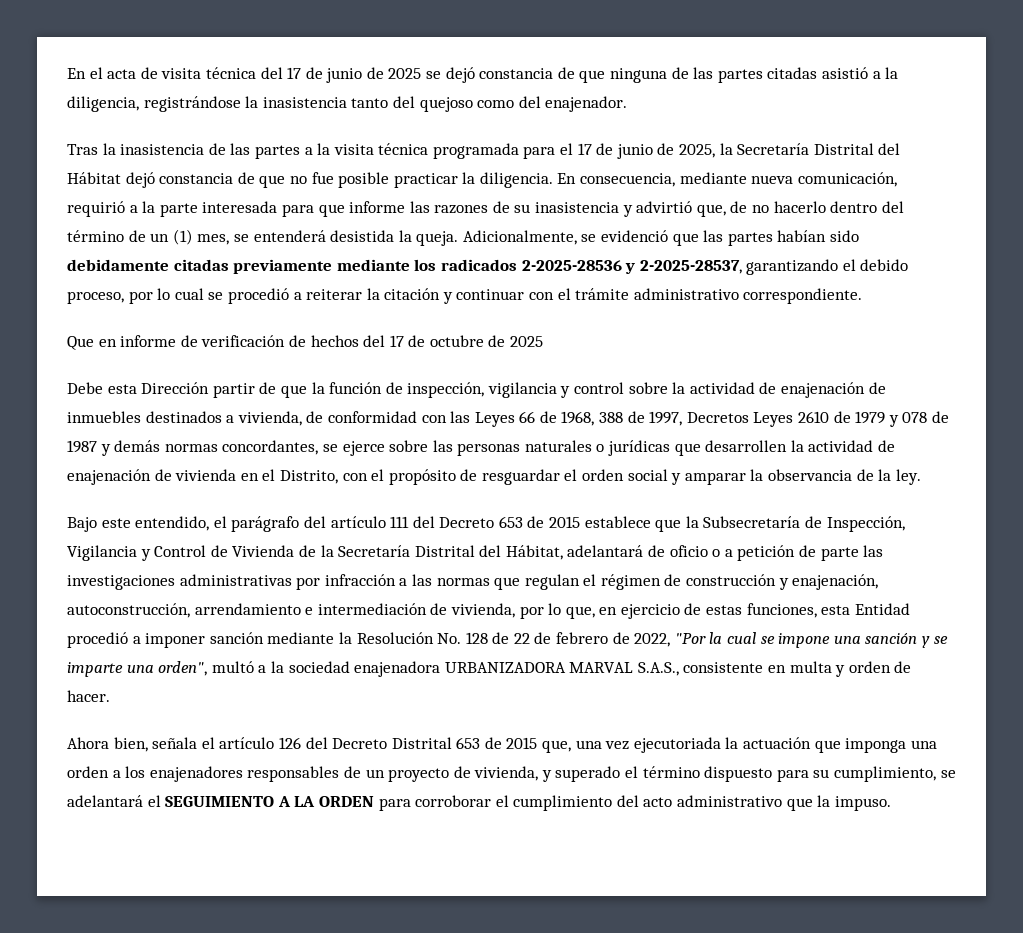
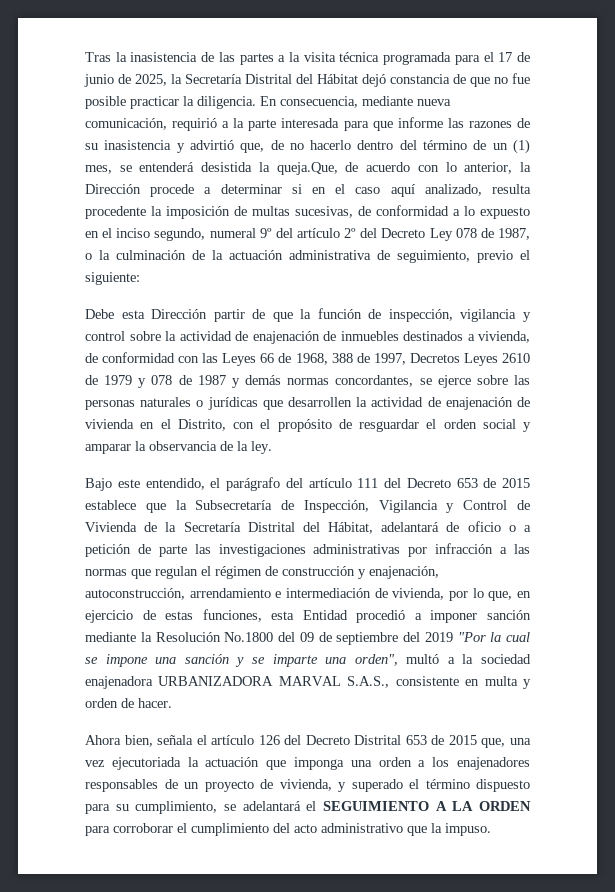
- En el acta de visita técnica del 17 de junio de 2025 se dejó constancia de que ninguna de las partes citadas asistió a la diligencia, registrándose la inasistencia tanto del quejoso como del enajenador.
- En consecuencia, mediante nueva comunicación, requirió a la parte interesada para que informe las razones de su inasistencia y advirtió que, de no hacerlo dentro del término de un (1) mes, se entenderá desistida la queja. Adicionalmente, se evidenció que las partes habían sido debidamente citadas previamente mediante los radicados 2-2025-28536 y 2-2025-28537, garantizando el debido proceso, por lo cual se procedió a reiterar la citación y continuar con el trámite administrativo correspondiente.
- Que en informe de verificación de hechos del 17 de octubre de 2025
+ En consecuencia, mediante nueva comunicación, requirió a la parte interesada para que informe las razones de su inasistencia y advirtió que, de no hacerlo dentro del término de un (1) mes, se entenderá desistida la queja.Que, de acuerdo con lo anterior, la Dirección procede a determinar si en el caso aquí analizado, resulta procedente la imposición de multas sucesivas, de conformidad a lo expuesto en el inciso segundo, numeral 9º del artículo 2º del Decreto Ley 078 de 1987, o la culminación de la actuación administrativa de seguimiento, previo el siguiente:
- Bajo este entendido, el parágrafo del artículo 111 del Decreto 653 de 2015 establece que la Subsecretaría de Inspección, Vigilancia y Control de Vivienda de la Secretaría Distrital del Hábitat, adelantará de oficio o a petición de parte las investigaciones administrativas por infracción a las normas que regulan el régimen de construcción y enajenación, autoconstrucción, arrendamiento e intermediación de vivienda, por lo que, en ejercicio de estas funciones, esta Entidad procedió a imponer sanción mediante la Resolución No. 128 de 22 de febrero de 2022, "Por la cual se impone una sanción y se imparte una orden", multó a la sociedad enajenadora URBANIZADORA MARVAL S.A.S., consistente en multa y orden de hacer.
+ Bajo este entendido, el parágrafo del artículo 111 del Decreto 653 de 2015 establece que la Subsecretaría de Inspección, Vigilancia y Control de Vivienda de la Secretaría Distrital del Hábitat, adelantará de oficio o a petición de parte las investigaciones administrativas por infracción a las normas que regulan el régimen de construcción y enajenación, autoconstrucción, arrendamiento e intermediación de vivienda, por lo que, en ejercicio de estas funciones, esta Entidad procedió a imponer sanción mediante la Resolución No.1800 del 09 de septiembre del 2019 "Por la cual se impone una sanción y se imparte una orden", multó a la sociedad enajenadora URBANIZADORA MARVAL S.A.S., consistente en multa y orden de hacer.

